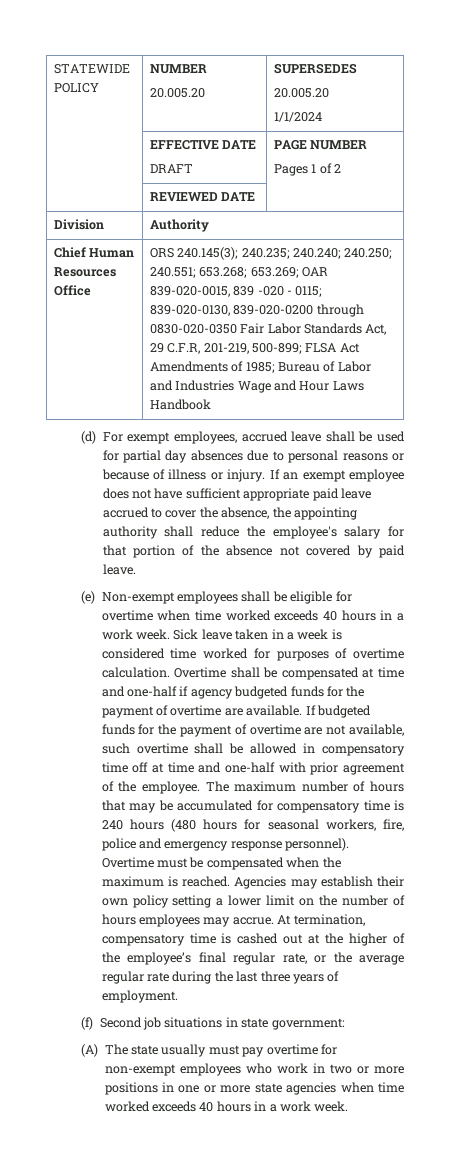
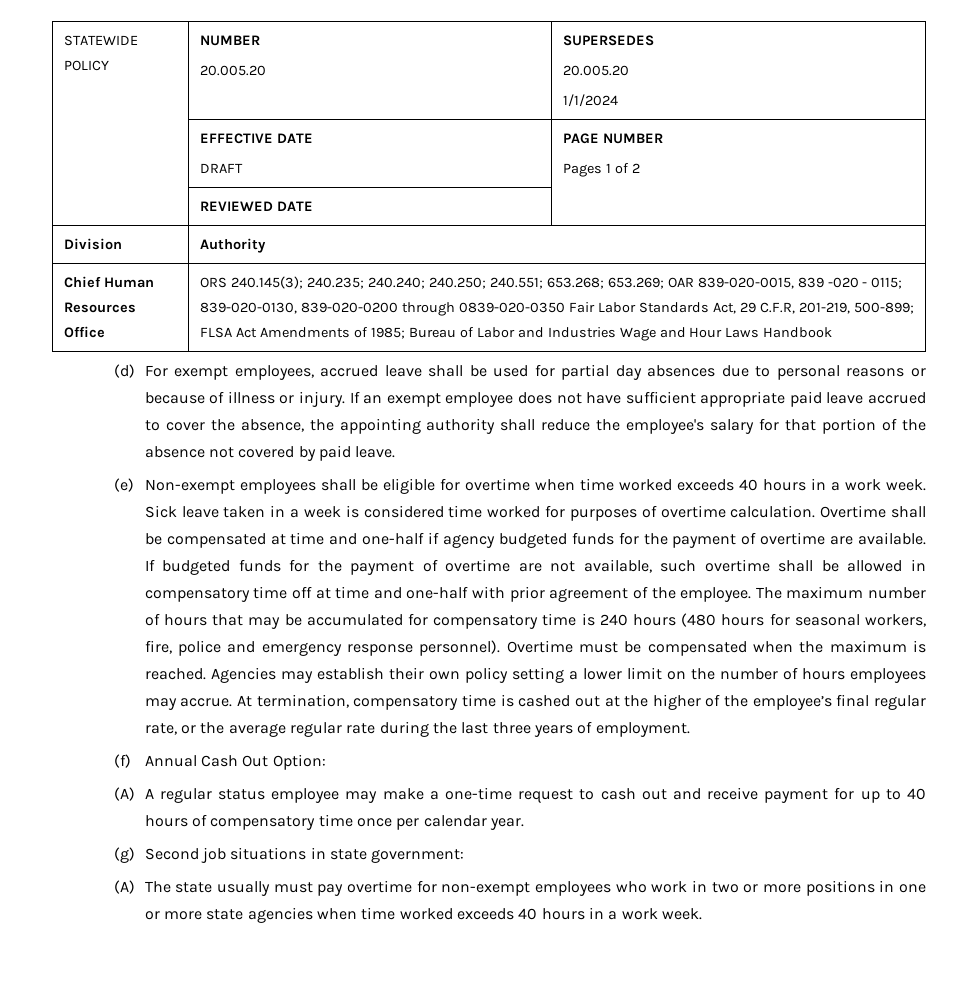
- ORS 240.145(3); 240.235; 240.240; 240.250; 240.551; 653.268; 653.269; OAR 839-020-0015, 839 -020 - 0115; 839-020-0130, 839-020-0200 through 0830-020-0350 Fair Labor Standards Act, 29 C.F.R, 201-219, 500-899; FLSA Act Amendments of 1985; Bureau of Labor and Industries Wage and Hour Laws Handbook
+ ORS 240.145(3); 240.235; 240.240; 240.250; 240.551; 653.268; 653.269; OAR 839-020-0015, 839 -020 - 0115; 839-020-0130, 839-020-0200 through 0839-020-0350 Fair Labor Standards Act, 29 C.F.R, 201-219, 500-899; FLSA Act Amendments of 1985; Bureau of Labor and Industries Wage and Hour Laws Handbook
- (f) Second job situations in state government:
+ (f) Annual Cash Out Option:
+ (A) A regular status employee may make a one-time request to cash out and receive payment for up to 40 hours of compensatory time once per calendar year.
+ (g) Second job situations in state government:

